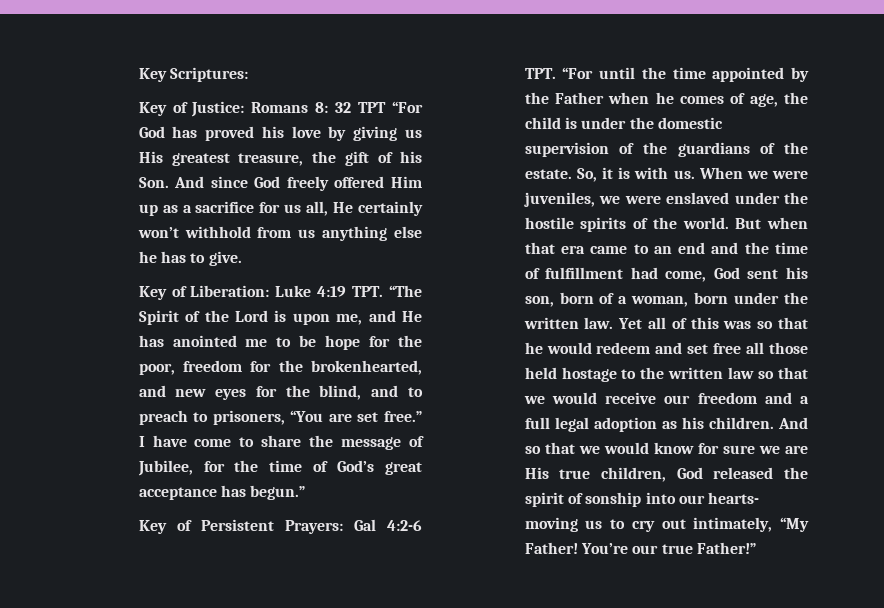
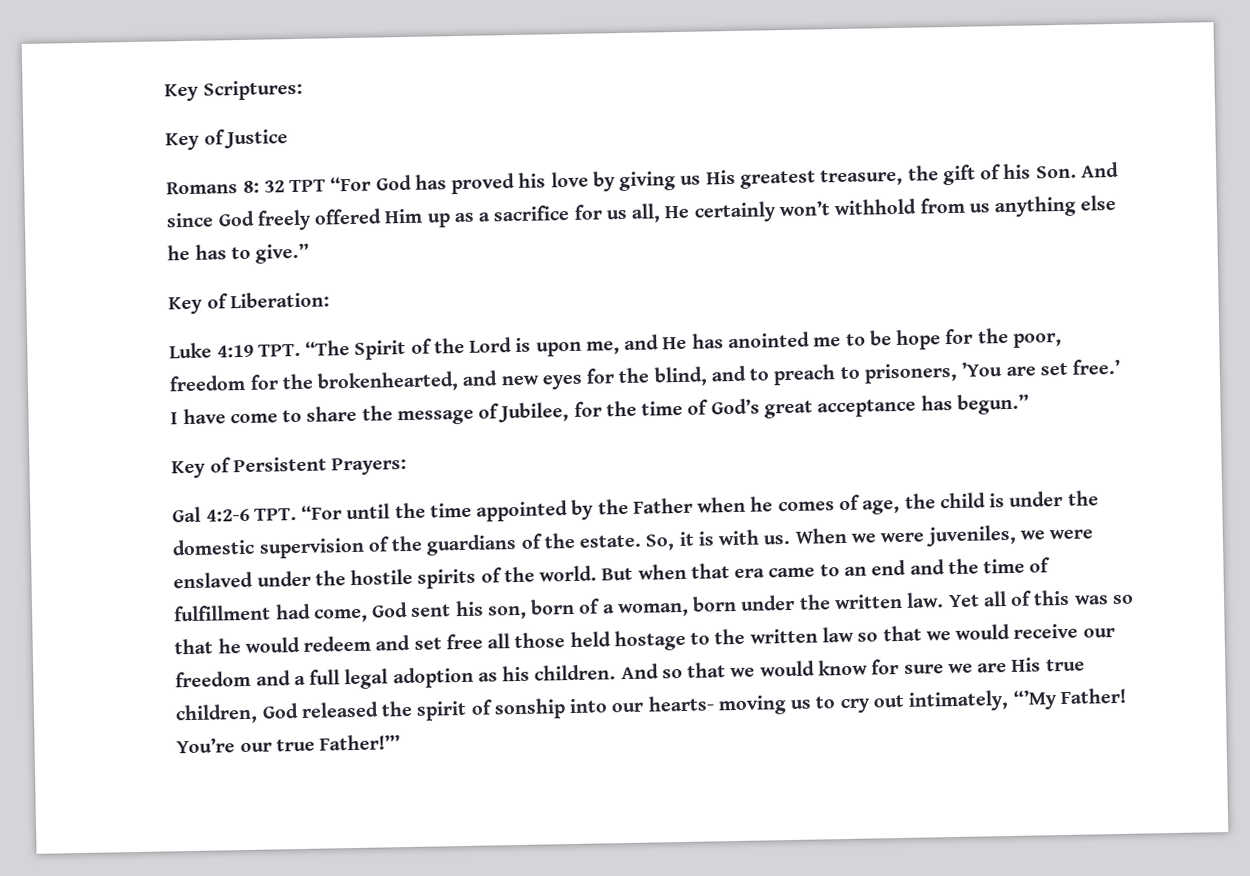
- Key of Justice: Romans 8: 32 TPT “For God has proved his love by giving us His greatest treasure, the gift of his Son. And since God freely offered Him up as a sacrifice for us all, He certainly won’t withhold from us anything else he has to give.
+ Key of Justice
+ Romans 8: 32 TPT “For God has proved his love by giving us His greatest treasure, the gift of his Son. And since God freely offered Him up as a sacrifice for us all, He certainly won’t withhold from us anything else he has to give.”
- Key of Liberation: Luke 4:19 TPT. “The Spirit of the Lord is upon me, and He has anointed me to be hope for the poor, freedom for the brokenhearted, and new eyes for the blind, and to preach to prisoners, “You are set free.”
+ Key of Liberation:
+ Luke 4:19 TPT. “The Spirit of the Lord is upon me, and He has anointed me to be hope for the poor, freedom for the brokenhearted, and new eyes for the blind, and to preach to prisoners, ’You are set free.’
- Key of Persistent Prayers: Gal 4:2-6 TPT. “For until the time appointed by the Father when he comes of age, the child is under the domestic supervision of the guardians of the estate.
+ Key of Persistent Prayers:
+ Gal 4:2-6 TPT. “For until the time appointed by the Father when he comes of age, the child is under the domestic supervision of the guardians of the estate.
- And so that we would know for sure we are His true children, God released the spirit of sonship into our hearts- moving us to cry out intimately, “My Father!
+ And so that we would know for sure we are His true children, God released the spirit of sonship into our hearts- moving us to cry out intimately, “’My Father!
- You’re our true Father!”
+ You’re our true Father!”’

